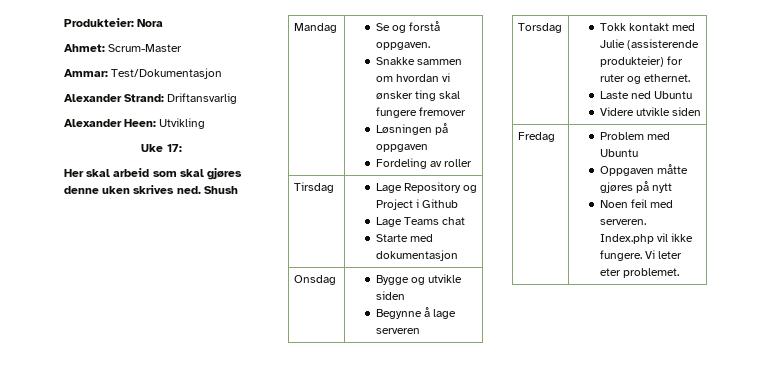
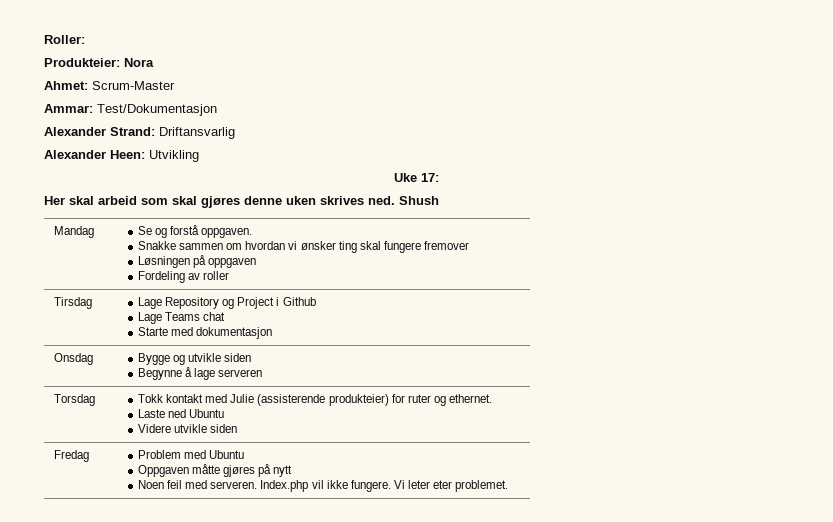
+ Roller:

